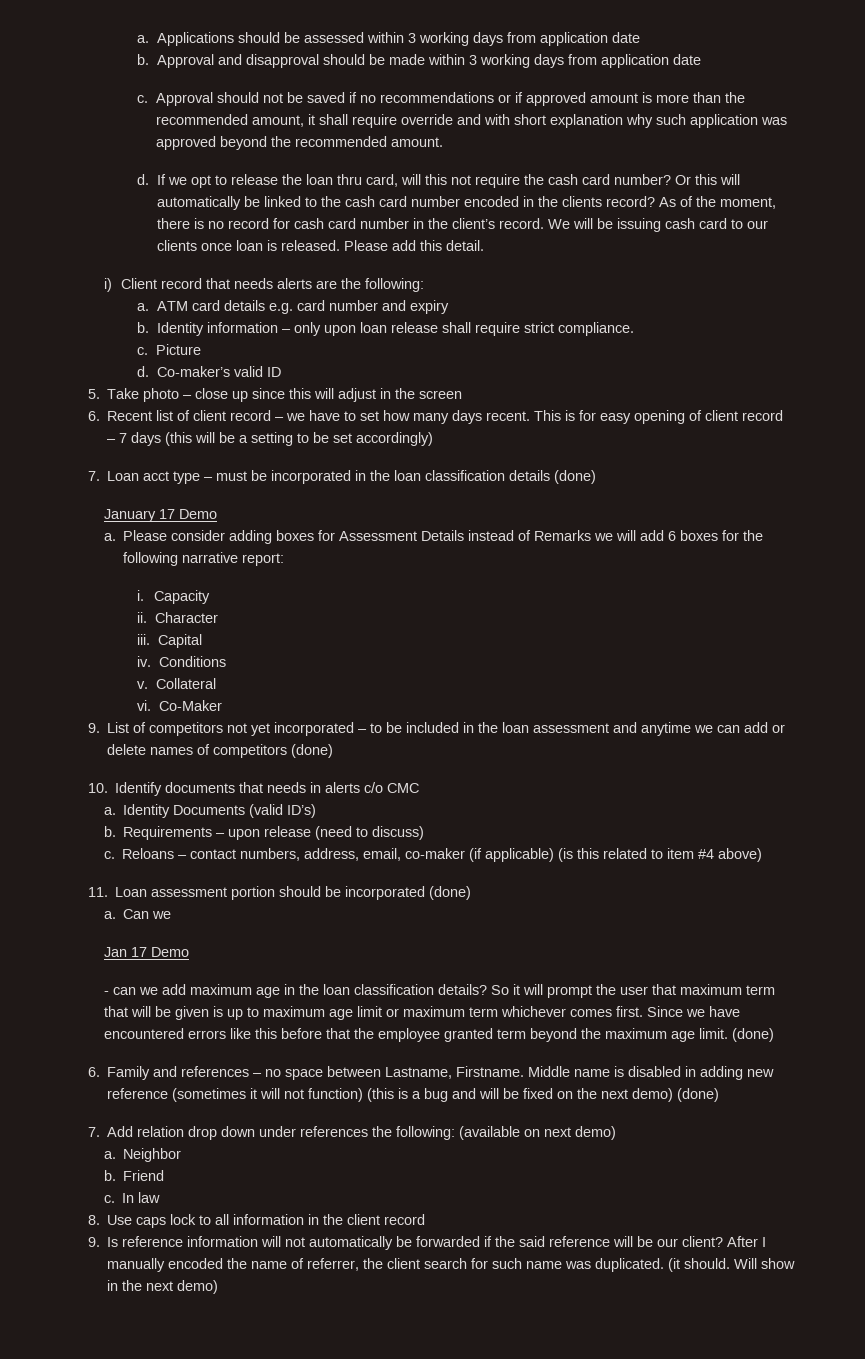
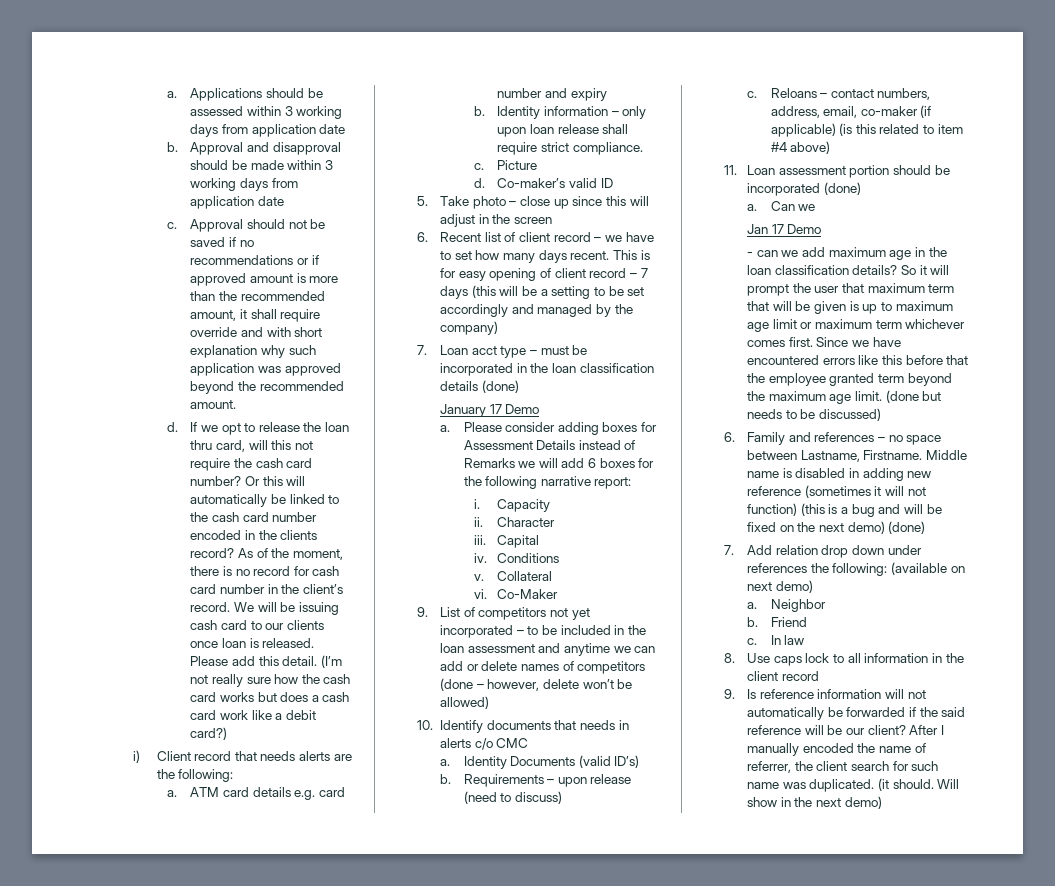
+ (I’m not really sure how the cash card works but does a cash card work like a debit card?)
- This is for easy opening of client record – 7 days (this will be a setting to be set accordingly)
+ This is for easy opening of client record – 7 days (this will be a setting to be set accordingly and managed by the company)
- 9. List of competitors not yet incorporated – to be included in the loan assessment and anytime we can add or delete names of competitors (done)
+ 9. List of competitors not yet incorporated – to be included in the loan assessment and anytime we can add or delete names of competitors (done – however, delete won’t be allowed)
- Since we have encountered errors like this before that the employee granted term beyond the maximum age limit. (done)
+ Since we have encountered errors like this before that the employee granted term beyond the maximum age limit. (done but needs to be discussed)

